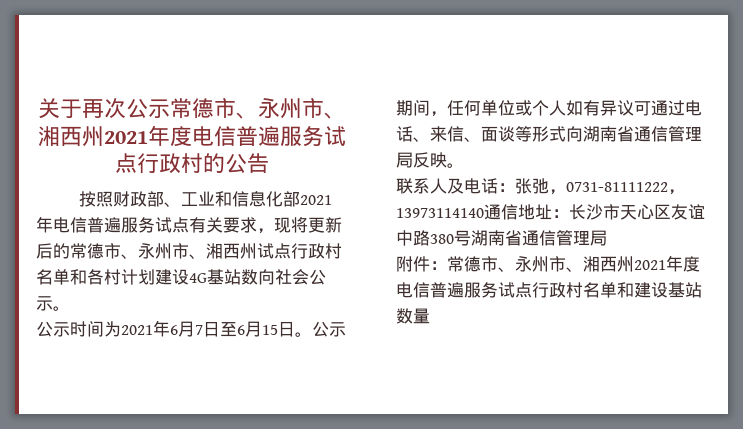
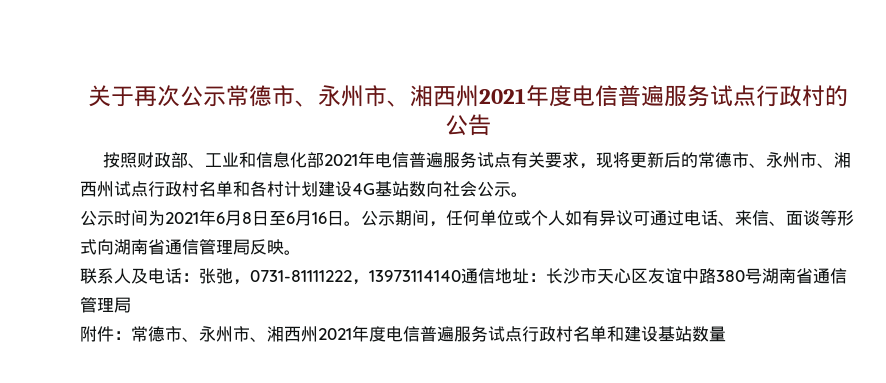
- 公示时间为2021年6月7日至6月15日。
+ 公示时间为2021年6月8日至6月16日。

